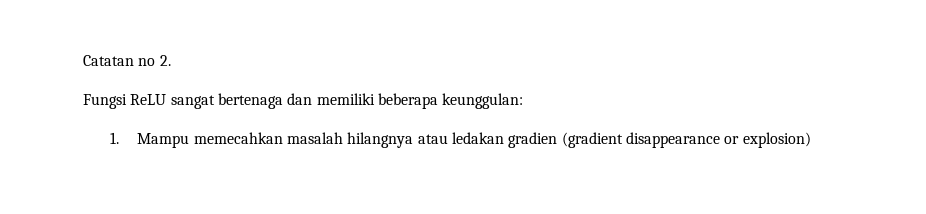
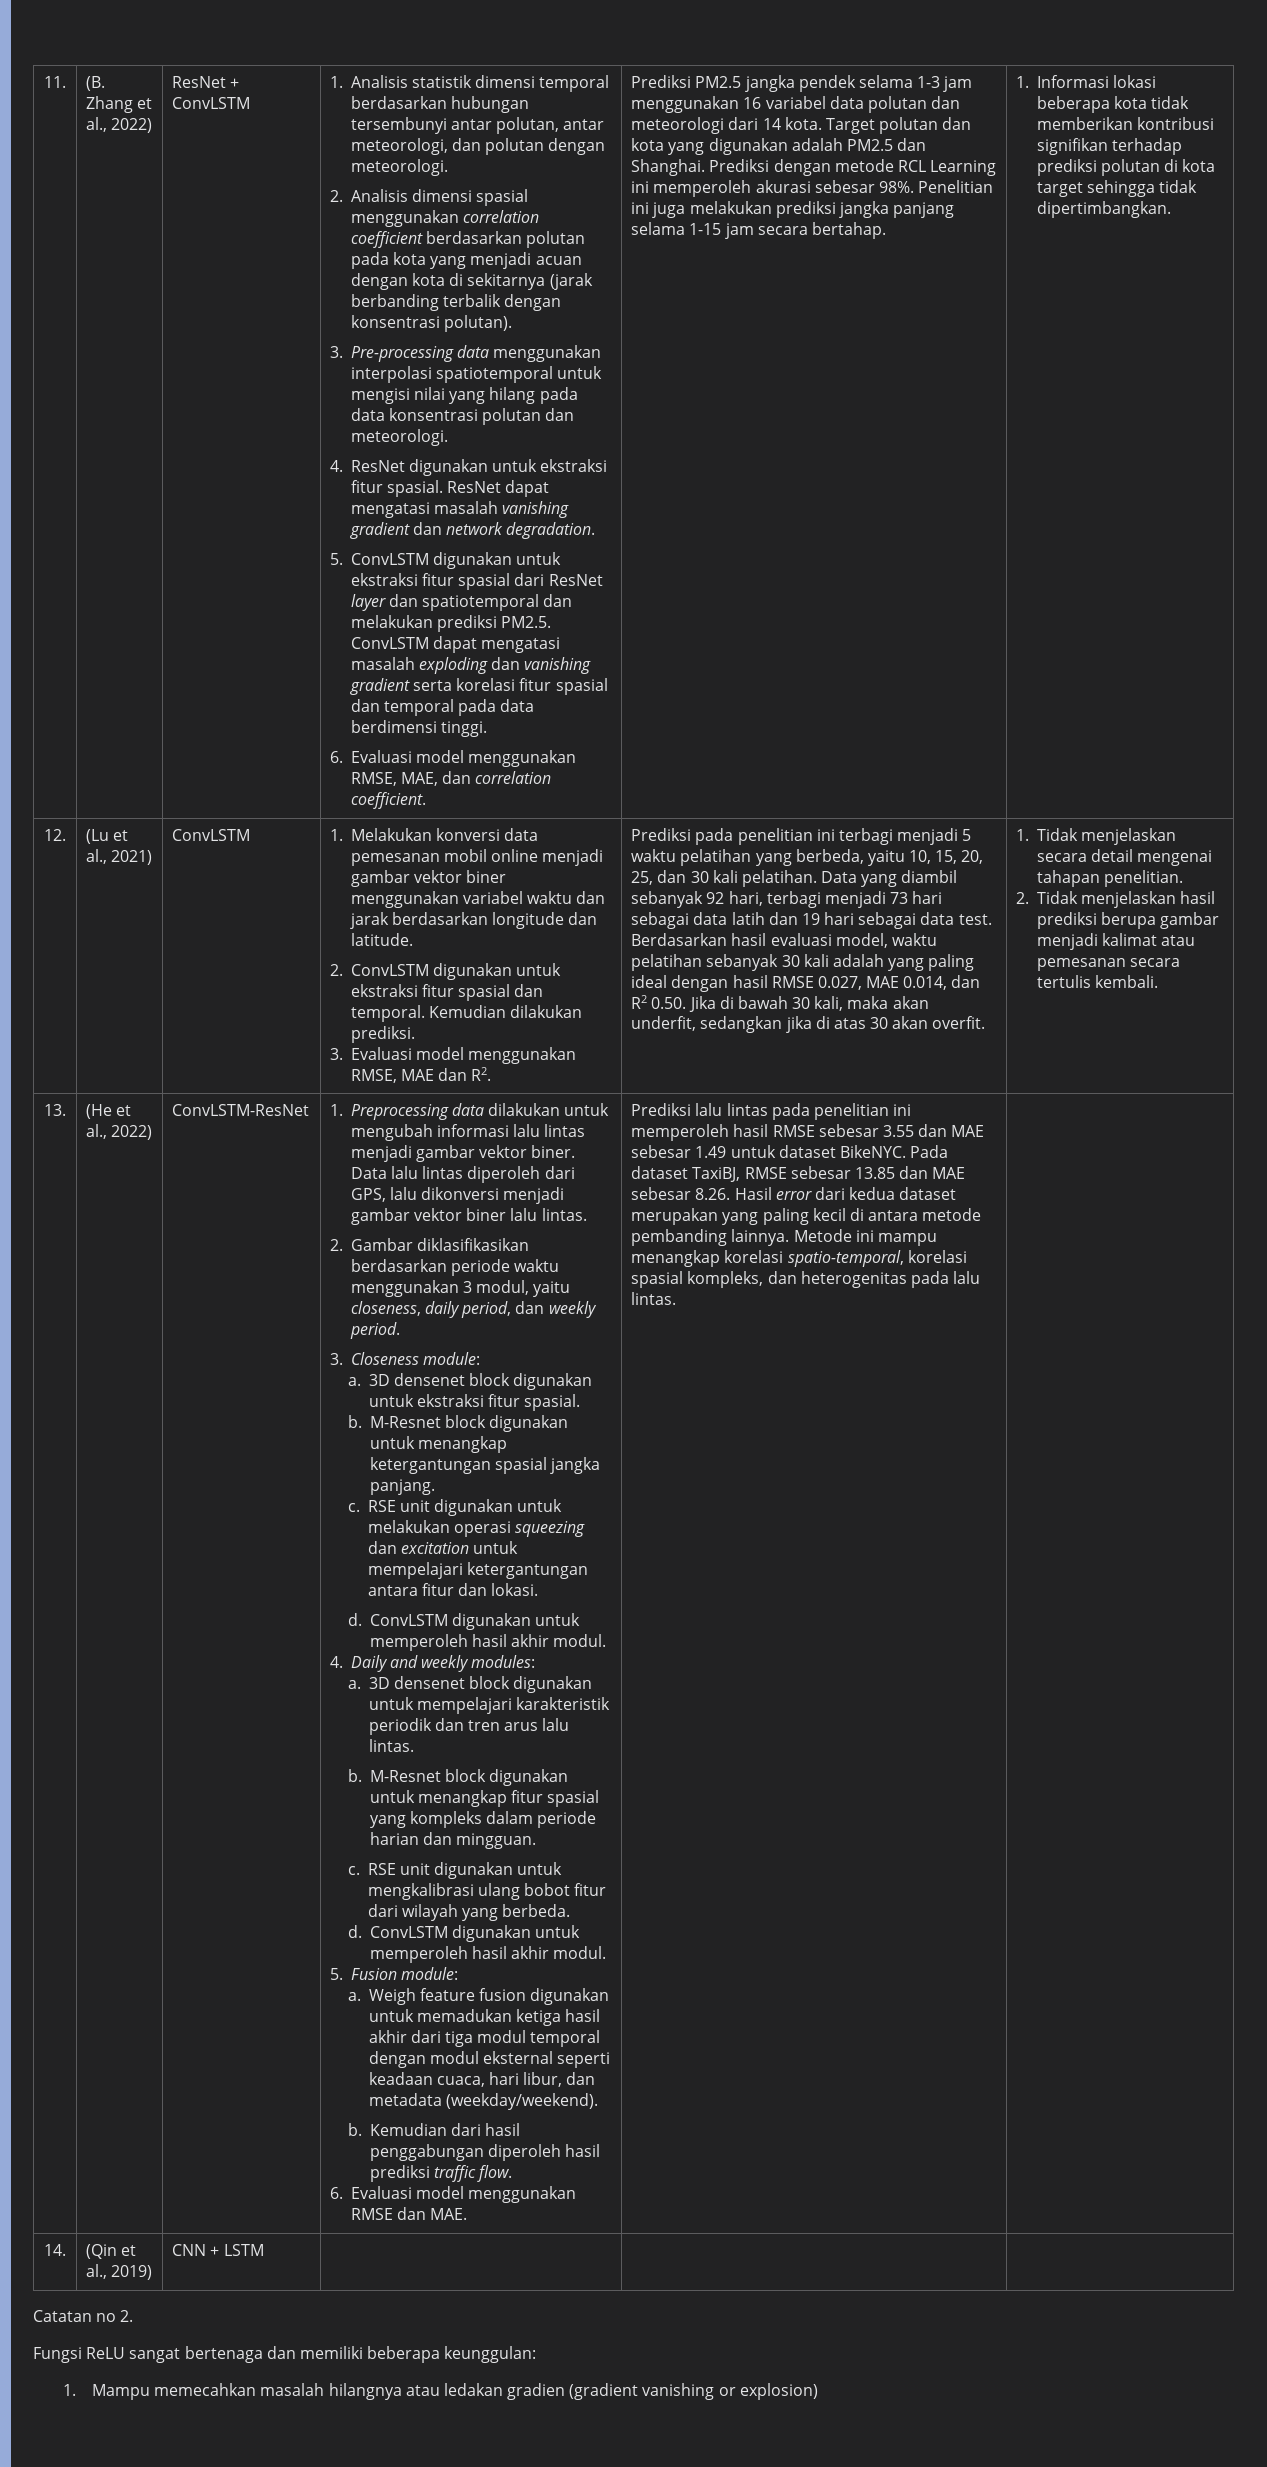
+ 11. | (B. Zhang et al., 2022) | ResNet + ConvLSTM | 1. Analisis statistik dimensi temporal berdasarkan hubungan tersembunyi antar polutan, antar meteorologi, dan polutan dengan meteorologi.
+ 2. Analisis dimensi spasial menggunakan correlation coefficient berdasarkan polutan pada kota yang menjadi acuan dengan kota di sekitarnya (jarak berbanding terbalik dengan konsentrasi polutan).
+ 3. Pre-processing data menggunakan interpolasi spatiotemporal untuk mengisi nilai yang hilang pada data konsentrasi polutan dan meteorologi.
+ 4. ResNet digunakan untuk ekstraksi fitur spasial. ResNet dapat mengatasi masalah vanishing gradient dan network degradation.
+ 5. ConvLSTM digunakan untuk ekstraksi fitur spasial dari ResNet layer dan spatiotemporal dan melakukan prediksi PM2.5. ConvLSTM dapat mengatasi masalah exploding dan vanishing gradient serta korelasi fitur spasial dan temporal pada data berdimensi tinggi.
+ 6. Evaluasi model menggunakan RMSE, MAE, dan correlation coefficient. | Prediksi PM2.5 jangka pendek selama 1-3 jam menggunakan 16 variabel data polutan dan meteorologi dari 14 kota. Target polutan dan kota yang digunakan adalah PM2.5 dan Shanghai. Prediksi dengan metode RCL Learning ini memperoleh akurasi sebesar 98%. Penelitian ini juga melakukan prediksi jangka panjang selama 1-15 jam secara bertahap. | 1. Informasi lokasi beberapa kota tidak memberikan kontribusi signifikan terhadap prediksi polutan di kota target sehingga tidak dipertimbangkan.
+ 12. | (Lu et al., 2021) | ConvLSTM | 1. Melakukan konversi data pemesanan mobil online menjadi gambar vektor biner menggunakan variabel waktu dan jarak berdasarkan longitude dan latitude.
+ 2. ConvLSTM digunakan untuk ekstraksi fitur spasial dan temporal. Kemudian dilakukan prediksi.
+ 3. Evaluasi model menggunakan RMSE, MAE dan R2. | Prediksi pada penelitian ini terbagi menjadi 5 waktu pelatihan yang berbeda, yaitu 10, 15, 20, 25, dan 30 kali pelatihan. Data yang diambil sebanyak 92 hari, terbagi menjadi 73 hari sebagai data latih dan 19 hari sebagai data test. Berdasarkan hasil evaluasi model, waktu pelatihan sebanyak 30 kali adalah yang paling ideal dengan hasil RMSE 0.027, MAE 0.014, dan R2 0.50. Jika di bawah 30 kali, maka akan underfit, sedangkan jika di atas 30 akan overfit. | 1. Tidak menjelaskan secara detail mengenai tahapan penelitian.
+ 2. Tidak menjelaskan hasil prediksi berupa gambar menjadi kalimat atau pemesanan secara tertulis kembali.
+ 13. | (He et al., 2022) | ConvLSTM-ResNet | 1. Preprocessing data dilakukan untuk mengubah informasi lalu lintas menjadi gambar vektor biner. Data lalu lintas diperoleh dari GPS, lalu dikonversi menjadi gambar vektor biner lalu lintas.
+ 2. Gambar diklasifikasikan berdasarkan periode waktu menggunakan 3 modul, yaitu closeness, daily period, dan weekly period.
+ 3. Closeness module:
+ a. 3D densenet block digunakan untuk ekstraksi fitur spasial.
+ b. M-Resnet block digunakan untuk menangkap ketergantungan spasial jangka panjang.
+ c. RSE unit digunakan untuk melakukan operasi squeezing dan excitation untuk mempelajari ketergantungan antara fitur dan lokasi.
+ d. ConvLSTM digunakan untuk memperoleh hasil akhir modul.
+ 4. Daily and weekly modules:
+ a. 3D densenet block digunakan untuk mempelajari karakteristik periodik dan tren arus lalu lintas.
+ b. M-Resnet block digunakan untuk menangkap fitur spasial yang kompleks dalam periode harian dan mingguan.
+ c. RSE unit digunakan untuk mengkalibrasi ulang bobot fitur dari wilayah yang berbeda.
+ d. ConvLSTM digunakan untuk memperoleh hasil akhir modul.
+ 5. Fusion module:
+ a. Weigh feature fusion digunakan untuk memadukan ketiga hasil akhir dari tiga modul temporal dengan modul eksternal seperti keadaan cuaca, hari libur, dan metadata (weekday/weekend).
+ b. Kemudian dari hasil penggabungan diperoleh hasil prediksi traffic flow.
+ 6. Evaluasi model menggunakan RMSE dan MAE. | Prediksi lalu lintas pada penelitian ini memperoleh hasil RMSE sebesar 3.55 dan MAE sebesar 1.49 untuk dataset BikeNYC. Pada dataset TaxiBJ, RMSE sebesar 13.85 dan MAE sebesar 8.26. Hasil error dari kedua dataset merupakan yang paling kecil di antara metode pembanding lainnya. Metode ini mampu menangkap korelasi spatio-temporal, korelasi spasial kompleks, dan heterogenitas pada lalu lintas. |
+ 14. | (Qin et al., 2019) | CNN + LSTM | | |
- 1. Mampu memecahkan masalah hilangnya atau ledakan gradien (gradient disappearance or explosion)
+ 1. Mampu memecahkan masalah hilangnya atau ledakan gradien (gradient vanishing or explosion)

